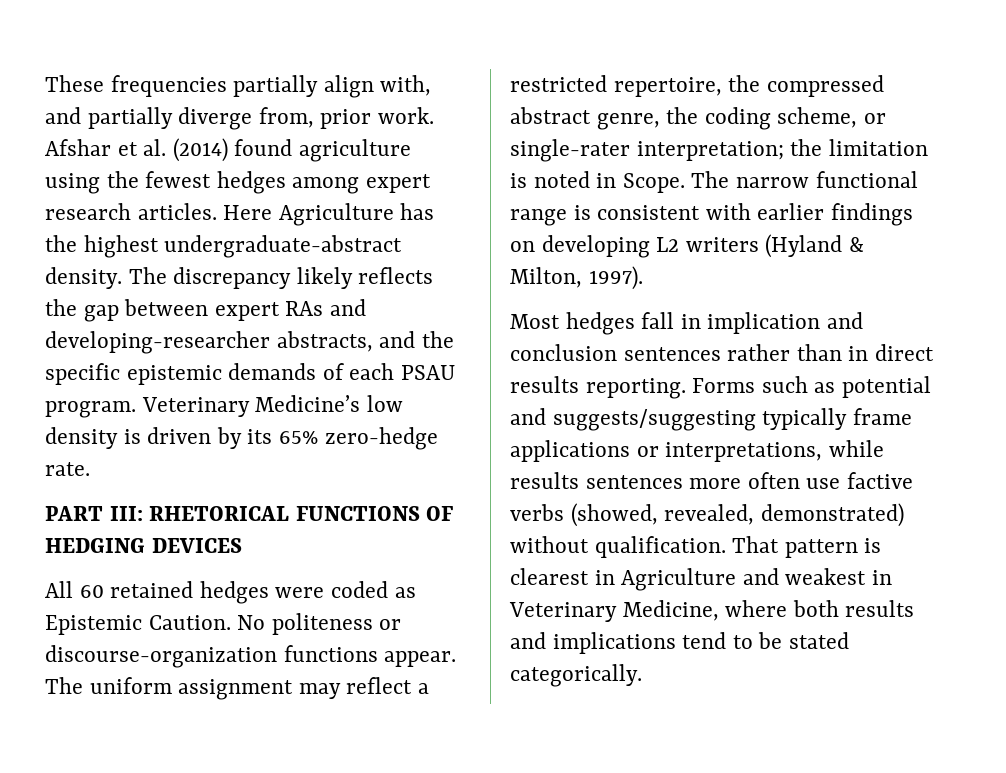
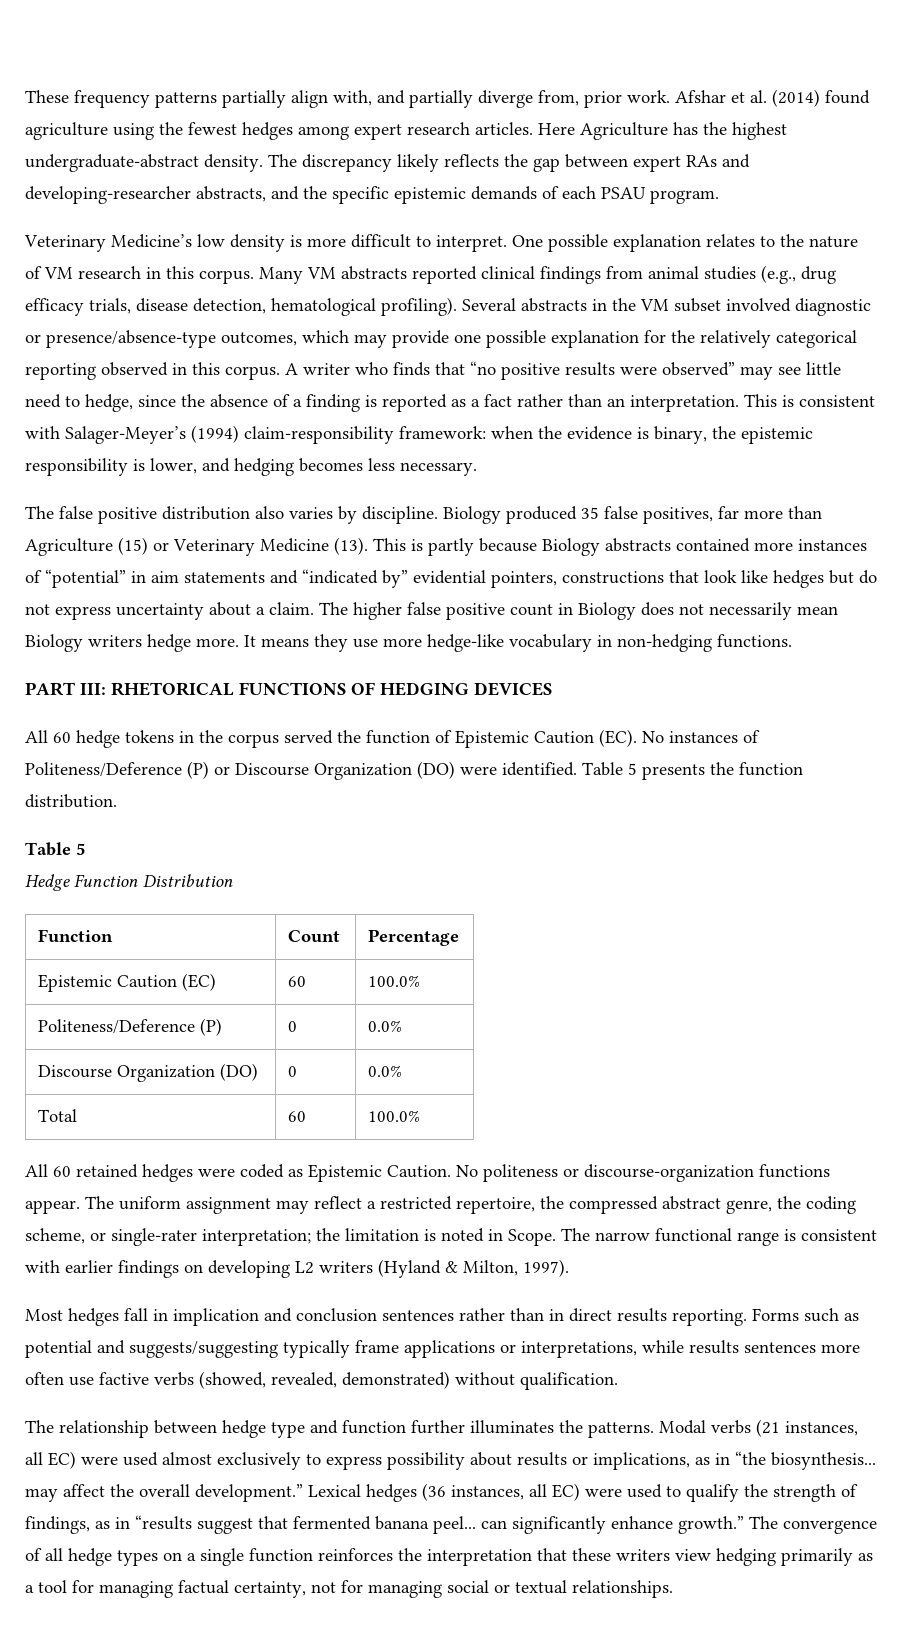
- These frequencies partially align with, and partially diverge from, prior work.
+ These frequency patterns partially align with, and partially diverge from, prior work.
- The discrepancy likely reflects the gap between expert RAs and developing-researcher abstracts, and the specific epistemic demands of each PSAU program. Veterinary Medicine’s low density is driven by its 65% zero-hedge rate.
+ The discrepancy likely reflects the gap between expert RAs and developing-researcher abstracts, and the specific epistemic demands of each PSAU program.
+ Veterinary Medicine’s low density is more difficult to interpret. One possible explanation relates to the nature of VM research in this corpus. Many VM abstracts reported clinical findings from animal studies (e.g., drug efficacy trials, disease detection, hematological profiling). Several abstracts in the VM subset involved diagnostic or presence/absence-type outcomes, which may provide one possible explanation for the relatively categorical reporting observed in this corpus. A writer who finds that “no positive results were observed” may see little need to hedge, since the absence of a finding is reported as a fact rather than an interpretation. This is consistent with Salager-Meyer’s (1994) claim-responsibility framework: when the evidence is binary, the epistemic responsibility is lower, and hedging becomes less necessary.
+ The false positive distribution also varies by discipline. Biology produced 35 false positives, far more than Agriculture (15) or Veterinary Medicine (13). This is partly because Biology abstracts contained more instances of “potential” in aim statements and “indicated by” evidential pointers, constructions that look like hedges but do not express uncertainty about a claim. The higher false positive count in Biology does not necessarily mean Biology writers hedge more. It means they use more hedge-like vocabulary in non-hedging functions.
+ All 60 hedge tokens in the corpus served the function of Epistemic Caution (EC). No instances of Politeness/Deference (P) or Discourse Organization (DO) were identified. Table 5 presents the function distribution.
+ Table 5
+ Hedge Function Distribution
+ Function | Count | Percentage
+ Epistemic Caution (EC) | 60 | 100.0%
+ Politeness/Deference (P) | 0 | 0.0%
+ Discourse Organization (DO) | 0 | 0.0%
+ Total | 60 | 100.0%
- Forms such as potential and suggests/suggesting typically frame applications or interpretations, while results sentences more often use factive verbs (showed, revealed, demonstrated) without qualification. That pattern is clearest in Agriculture and weakest in Veterinary Medicine, where both results and implications tend to be stated categorically.
+ Forms such as potential and suggests/suggesting typically frame applications or interpretations, while results sentences more often use factive verbs (showed, revealed, demonstrated) without qualification.
+ The relationship between hedge type and function further illuminates the patterns. Modal verbs (21 instances, all EC) were used almost exclusively to express possibility about results or implications, as in “the biosynthesis... may affect the overall development.” Lexical hedges (36 instances, all EC) were used to qualify the strength of findings, as in “results suggest that fermented banana peel... can significantly enhance growth.” The convergence of all hedge types on a single function reinforces the interpretation that these writers view hedging primarily as a tool for managing factual certainty, not for managing social or textual relationships.

